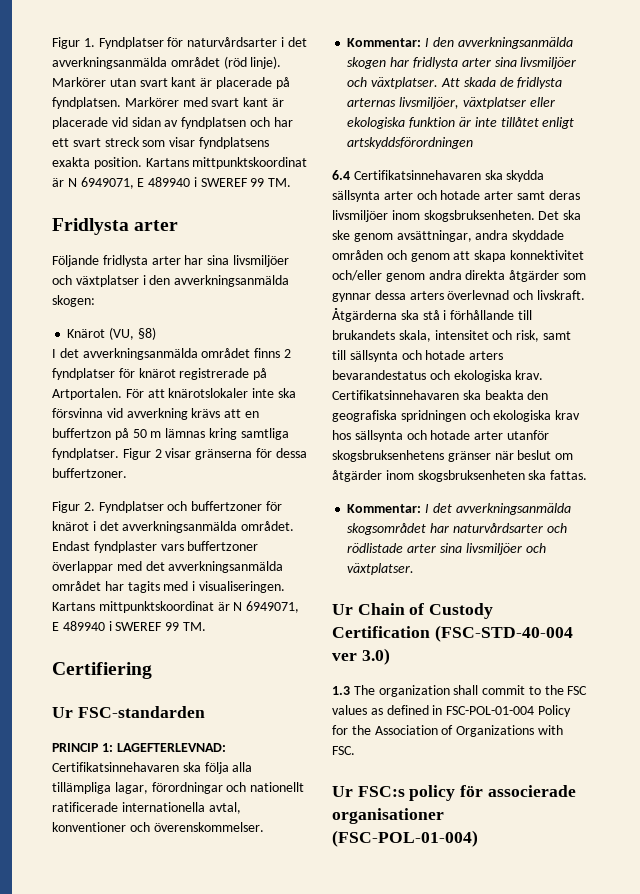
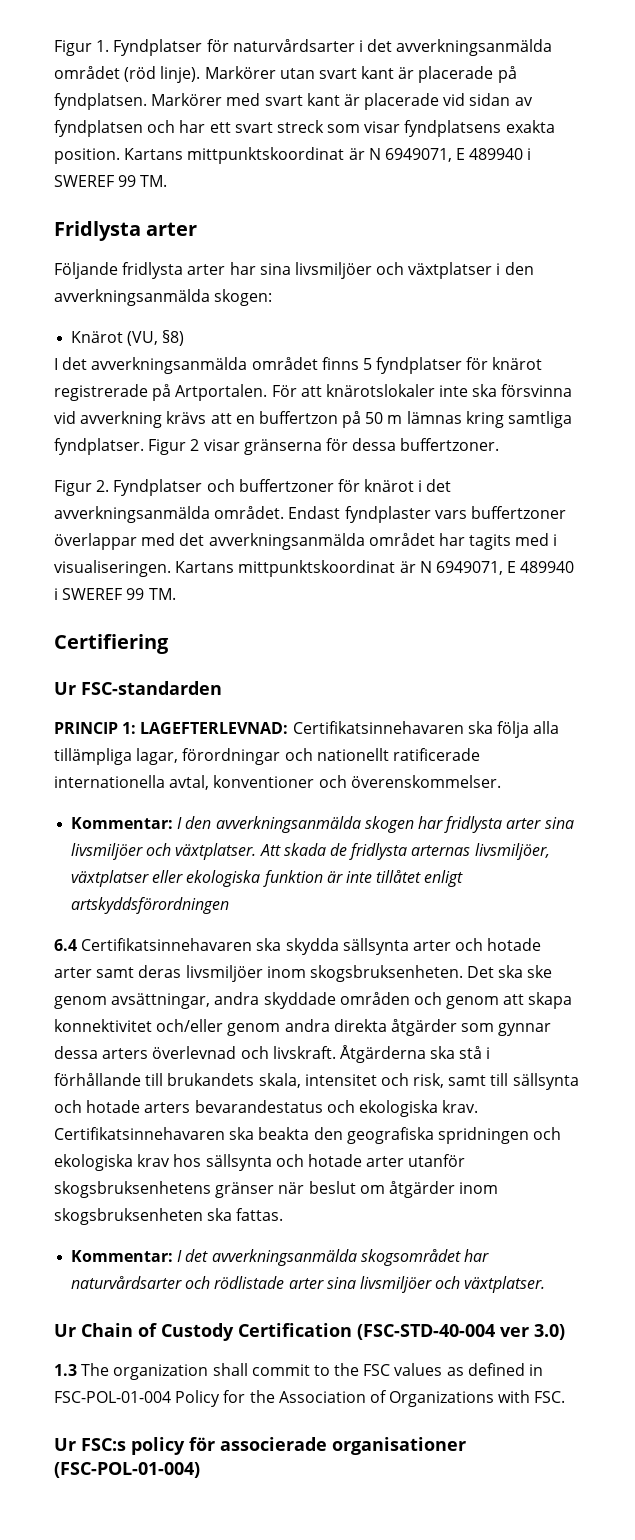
- I det avverkningsanmälda området finns 2 fyndplatser för knärot registrerade på Artportalen.
+ I det avverkningsanmälda området finns 5 fyndplatser för knärot registrerade på Artportalen.

